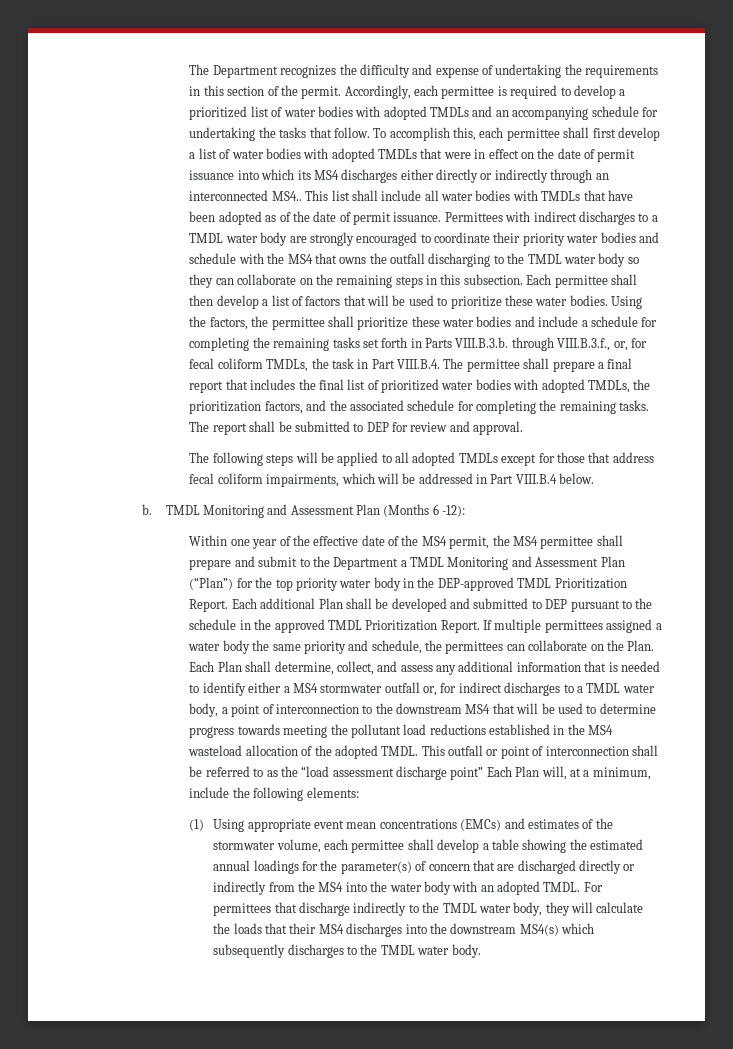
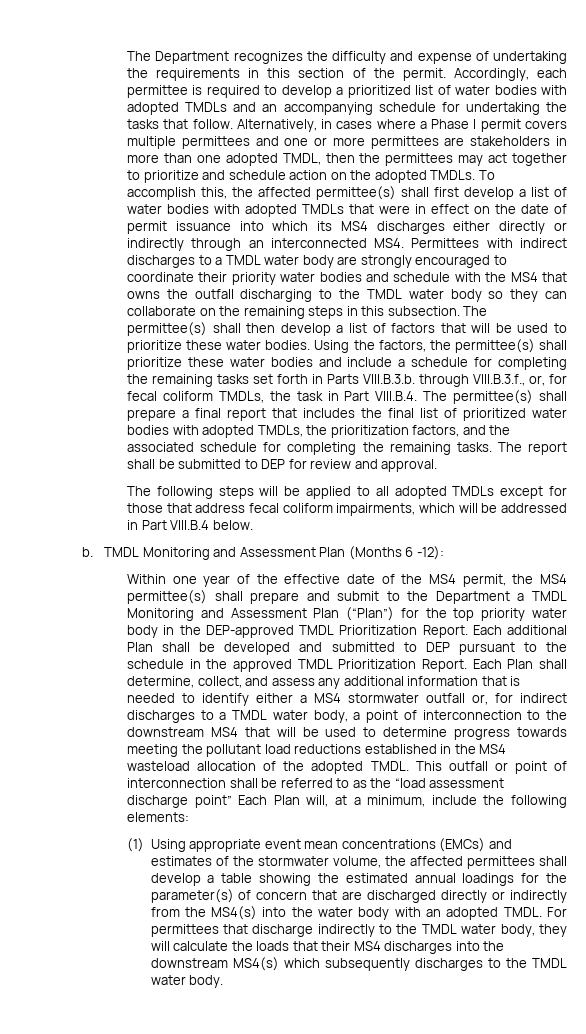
- To accomplish this, each permittee shall first develop a list of water bodies with adopted TMDLs that were in effect on the date of permit issuance into which its MS4 discharges either directly or indirectly through an interconnected MS4.. This list shall include all water bodies with TMDLs that have been adopted as of the date of permit issuance. Permittees with indirect discharges to a TMDL water body are strongly encouraged to coordinate their priority water bodies and schedule with the MS4 that owns the outfall discharging to the TMDL water body so they can collaborate on the remaining steps in this subsection.
+ Alternatively, in cases where a Phase I permit covers multiple permittees and one or more permittees are stakeholders in more than one adopted TMDL, then the permittees may act together to prioritize and schedule action on the adopted TMDLs. To accomplish this, the affected permittee(s) shall first develop a list of water bodies with adopted TMDLs that were in effect on the date of permit issuance into which its MS4 discharges either directly or indirectly through an interconnected MS4. Permittees with indirect discharges to a TMDL water body are strongly encouraged to coordinate their priority water bodies and schedule with the MS4 that owns the outfall discharging to the TMDL water body so they can collaborate on the remaining steps in this subsection.
- Each permittee shall then develop a list of factors that will be used to prioritize these water bodies.
+ The permittee(s) shall then develop a list of factors that will be used to prioritize these water bodies.
- Using the factors, the permittee shall prioritize these water bodies and include a schedule for completing the remaining tasks set forth in Parts VIII.B.3.b. through VIII.B.3.f., or, for fecal coliform TMDLs, the task in Part VIII.B.4. The permittee shall prepare a final report that includes the final list of prioritized water bodies with adopted TMDLs, the prioritization factors, and the associated schedule for completing the remaining tasks.
+ Using the factors, the permittee(s) shall prioritize these water bodies and include a schedule for completing the remaining tasks set forth in Parts VIII.B.3.b. through VIII.B.3.f., or, for fecal coliform TMDLs, the task in Part VIII.B.4. The permittee(s) shall prepare a final report that includes the final list of prioritized water bodies with adopted TMDLs, the prioritization factors, and the associated schedule for completing the remaining tasks.
- Within one year of the effective date of the MS4 permit, the MS4 permittee shall prepare and submit to the Department a TMDL Monitoring and Assessment Plan (“Plan”) for the top priority water body in the DEP-approved TMDL Prioritization Report.
+ Within one year of the effective date of the MS4 permit, the MS4 permittee(s) shall prepare and submit to the Department a TMDL Monitoring and Assessment Plan (“Plan”) for the top priority water body in the DEP-approved TMDL Prioritization Report.
- If multiple permittees assigned a water body the same priority and schedule, the permittees can collaborate on the Plan.
- (1) Using appropriate event mean concentrations (EMCs) and estimates of the stormwater volume, each permittee shall develop a table showing the estimated annual loadings for the parameter(s) of concern that are discharged directly or indirectly from the MS4 into the water body with an adopted TMDL.
+ (1) Using appropriate event mean concentrations (EMCs) and estimates of the stormwater volume, the affected permittees shall develop a table showing the estimated annual loadings for the parameter(s) of concern that are discharged directly or indirectly from the MS4(s) into the water body with an adopted TMDL.

